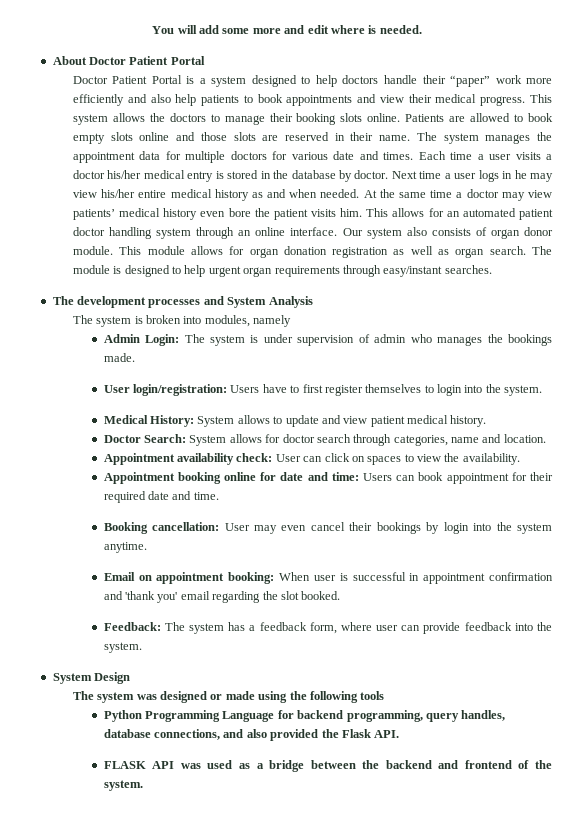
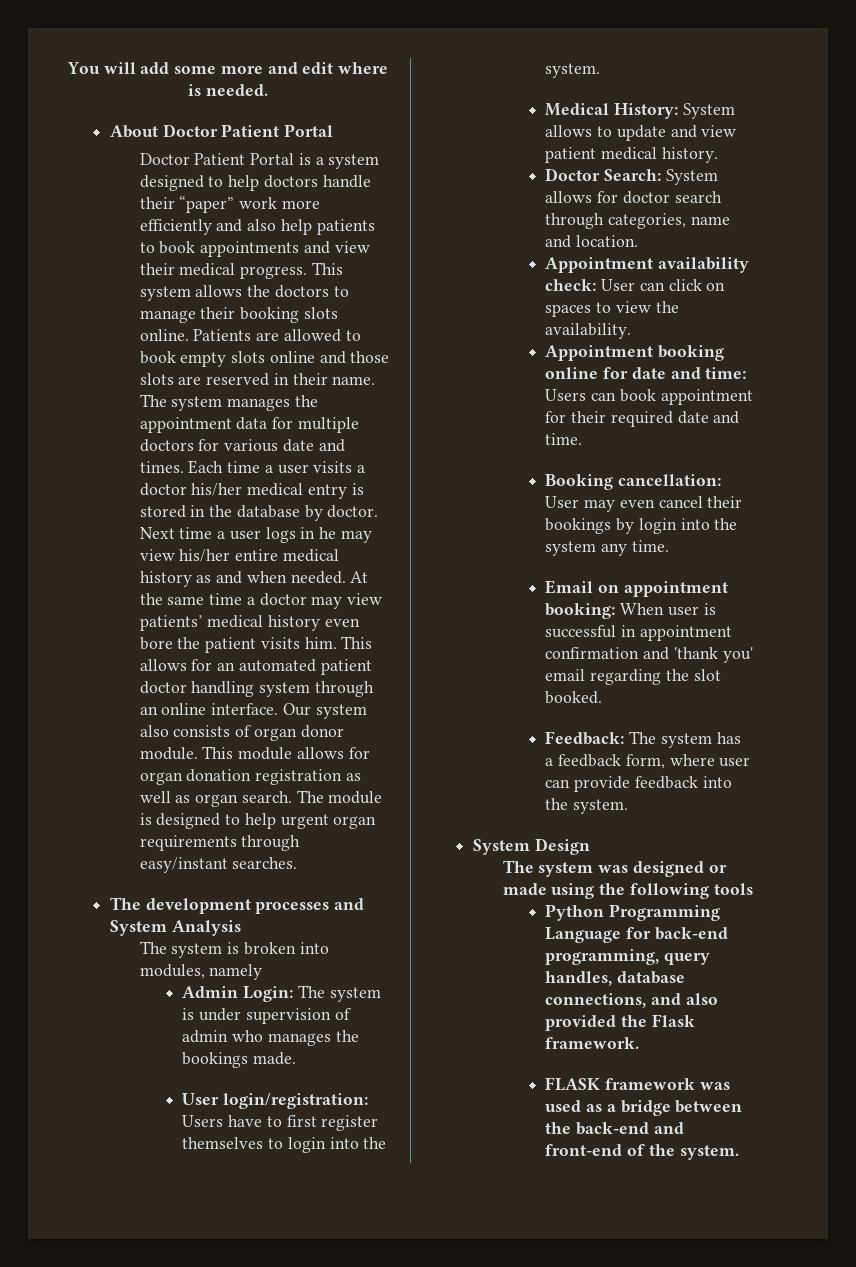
- Booking cancellation: User may even cancel their bookings by login into the system anytime.
+ Booking cancellation: User may even cancel their bookings by login into the system any time.
- Python Programming Language for backend programming, query handles, database connections, and also provided the Flask API.
+ Python Programming Language for back-end programming, query handles, database connections, and also provided the Flask framework.
- FLASK API was used as a bridge between the backend and frontend of the system.
+ FLASK framework was used as a bridge between the back-end and front-end of the system.

